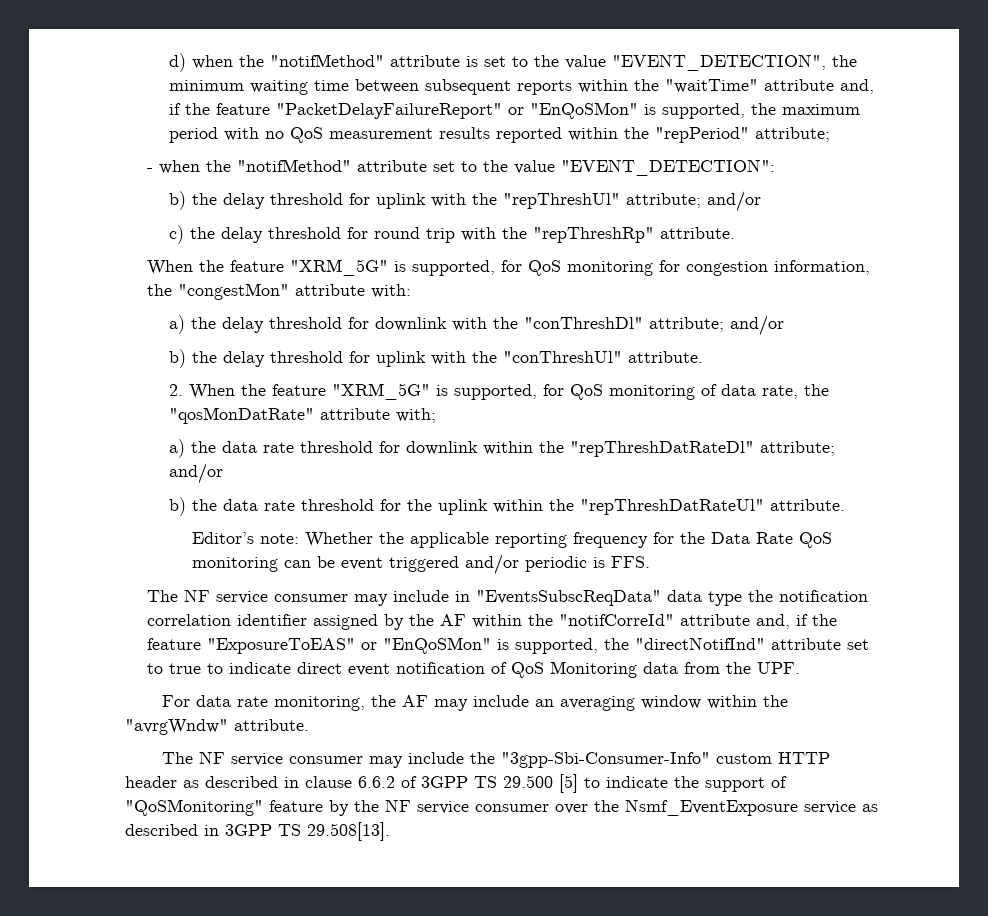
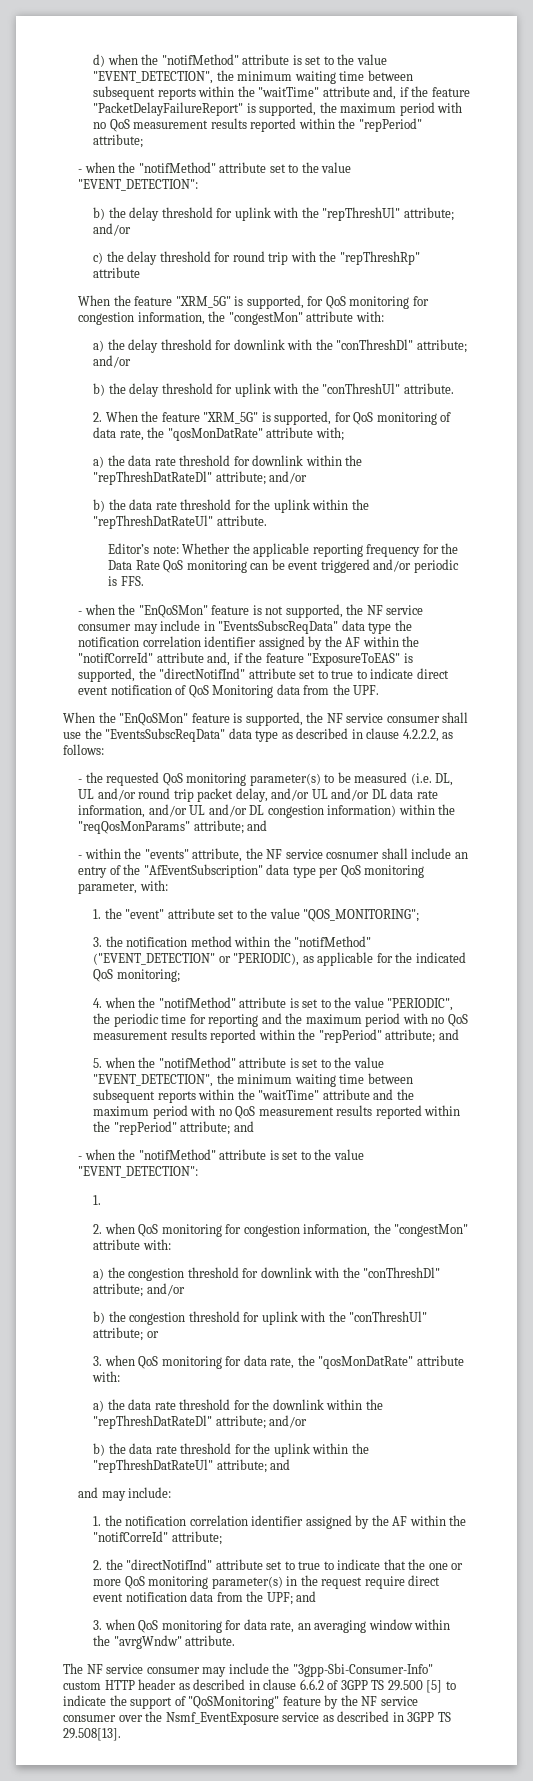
- d) when the "notifMethod" attribute is set to the value "EVENT_DETECTION", the minimum waiting time between subsequent reports within the "waitTime" attribute and, if the feature "PacketDelayFailureReport" or "EnQoSMon" is supported, the maximum period with no QoS measurement results reported within the "repPeriod" attribute;
+ d) when the "notifMethod" attribute is set to the value "EVENT_DETECTION", the minimum waiting time between subsequent reports within the "waitTime" attribute and, if the feature "PacketDelayFailureReport" is supported, the maximum period with no QoS measurement results reported within the "repPeriod" attribute;
- c) the delay threshold for round trip with the "repThreshRp" attribute.
+ c) the delay threshold for round trip with the "repThreshRp" attribute
- The NF service consumer may include in "EventsSubscReqData" data type the notification correlation identifier assigned by the AF within the "notifCorreId" attribute and, if the feature "ExposureToEAS" or "EnQoSMon" is supported, the "directNotifInd" attribute set to true to indicate direct event notification of QoS Monitoring data from the UPF.
+ - when the "EnQoSMon" feature is not supported, the NF service consumer may include in "EventsSubscReqData" data type the notification correlation identifier assigned by the AF within the "notifCorreId" attribute and, if the feature "ExposureToEAS" is supported, the "directNotifInd" attribute set to true to indicate direct event notification of QoS Monitoring data from the UPF.
- For data rate monitoring, the AF may include an averaging window within the "avrgWndw" attribute.
+ When the "EnQoSMon" feature is supported, the NF service consumer shall use the "EventsSubscReqData" data type as described in clause 4.2.2.2, as follows:
+ - the requested QoS monitoring parameter(s) to be measured (i.e. DL, UL and/or round trip packet delay, and/or UL and/or DL data rate information, and/or UL and/or DL congestion information) within the "reqQosMonParams" attribute; and
+ - within the "events" attribute, the NF service cosnumer shall include an entry of the "AfEventSubscription" data type per QoS monitoring parameter, with:
+ 1. the "event" attribute set to the value "QOS_MONITORING";
+ 3. the notification method within the "notifMethod" ("EVENT_DETECTION" or "PERIODIC), as applicable for the indicated QoS monitoring;
+ 4. when the "notifMethod" attribute is set to the value "PERIODIC", the periodic time for reporting and the maximum period with no QoS measurement results reported within the "repPeriod" attribute; and
+ 5. when the "notifMethod" attribute is set to the value "EVENT_DETECTION", the minimum waiting time between subsequent reports within the "waitTime" attribute and the maximum period with no QoS measurement results reported within the "repPeriod" attribute; and
+ - when the "notifMethod" attribute is set to the value "EVENT_DETECTION":
+ 1.
+ 2. when QoS monitoring for congestion information, the "congestMon" attribute with:
+ a) the congestion threshold for downlink with the "conThreshDl" attribute; and/or
+ b) the congestion threshold for uplink with the "conThreshUl" attribute; or
+ 3. when QoS monitoring for data rate, the "qosMonDatRate" attribute with:
+ a) the data rate threshold for the downlink within the "repThreshDatRateDl" attribute; and/or
+ b) the data rate threshold for the uplink within the "repThreshDatRateUl" attribute; and
+ and may include:
+ 1. the notification correlation identifier assigned by the AF within the "notifCorreId" attribute;
+ 2. the "directNotifInd" attribute set to true to indicate that the one or more QoS monitoring parameter(s) in the request require direct event notification data from the UPF; and
+ 3. when QoS monitoring for data rate, an averaging window within the "avrgWndw" attribute.

